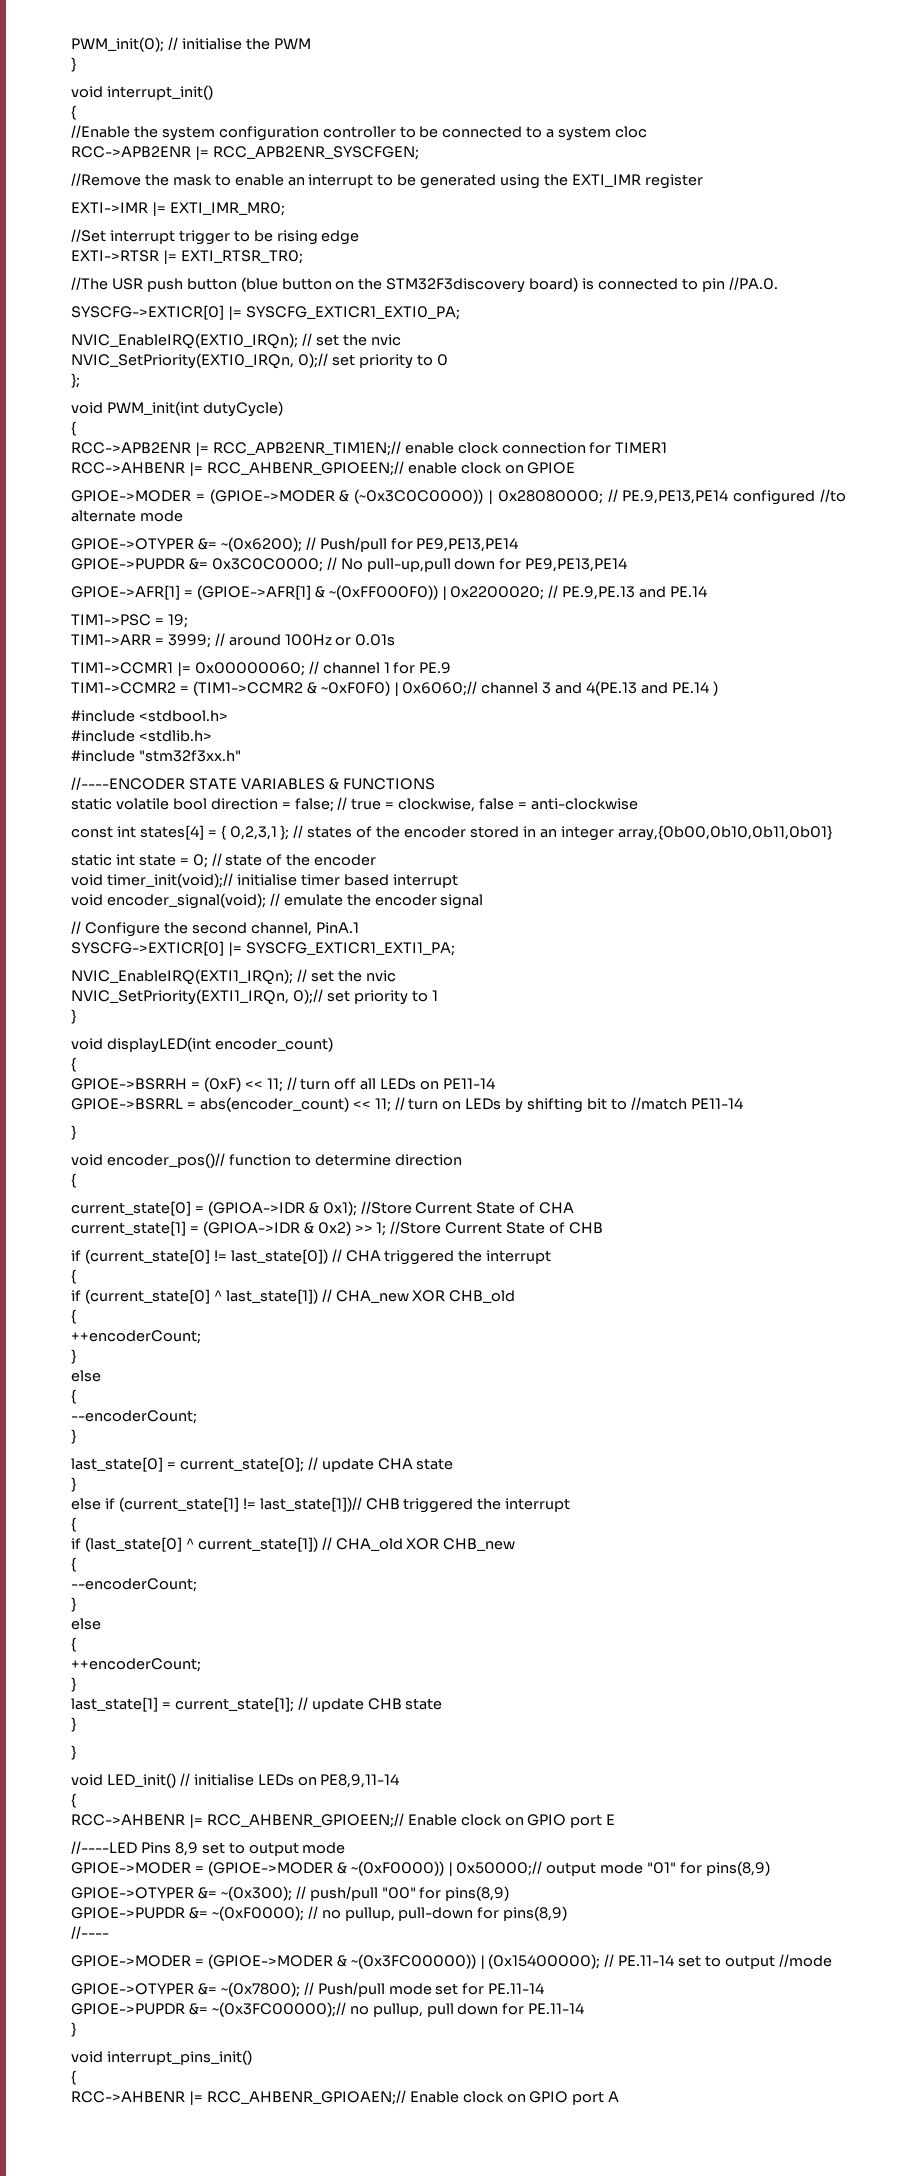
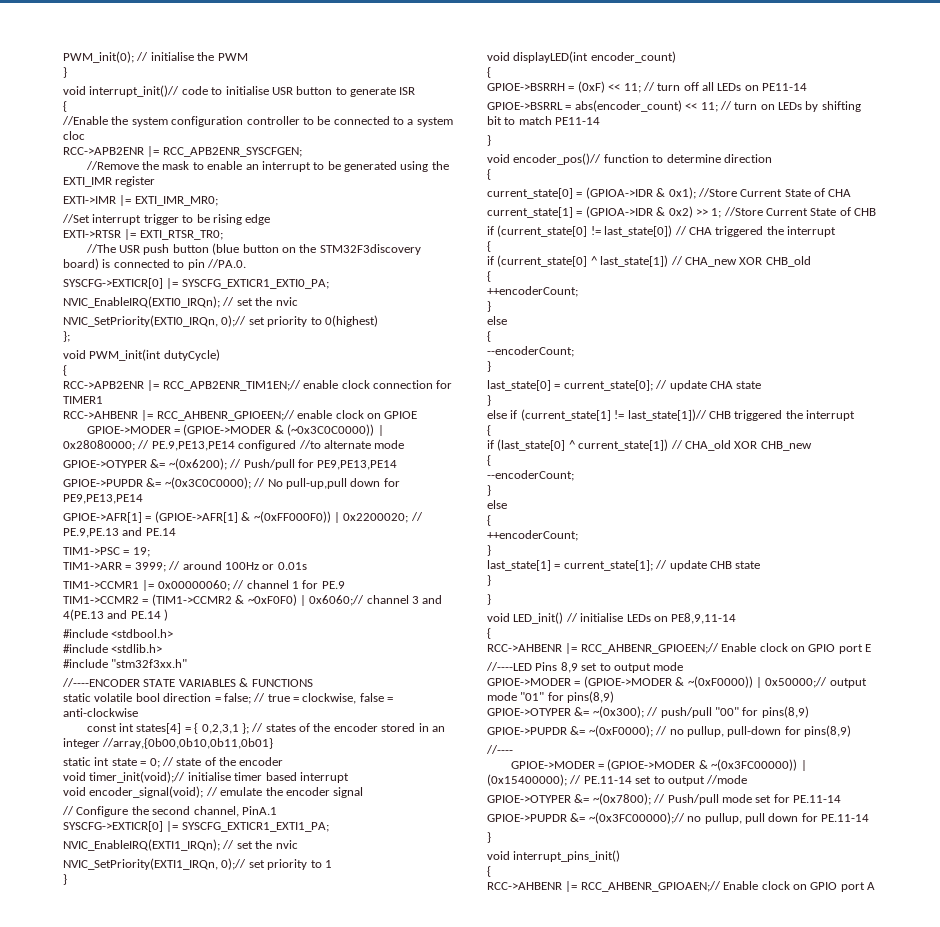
- void interrupt_init()
+ void interrupt_init()// code to initialise USR button to generate ISR
- NVIC_SetPriority(EXTI0_IRQn, 0);// set priority to 0
+ NVIC_SetPriority(EXTI0_IRQn, 0);// set priority to 0(highest)
- GPIOE->PUPDR &= 0x3C0C0000; // No pull-up,pull down for PE9,PE13,PE14
+ GPIOE->PUPDR &= ~(0x3C0C0000); // No pull-up,pull down for PE9,PE13,PE14
- const int states[4] = { 0,2,3,1 }; // states of the encoder stored in an integer array,{0b00,0b10,0b11,0b01}
+ const int states[4] = { 0,2,3,1 }; // states of the encoder stored in an integer //array,{0b00,0b10,0b11,0b01}
- GPIOE->BSRRL = abs(encoder_count) << 11; // turn on LEDs by shifting bit to //match PE11-14
+ GPIOE->BSRRL = abs(encoder_count) << 11; // turn on LEDs by shifting bit to match PE11-14

